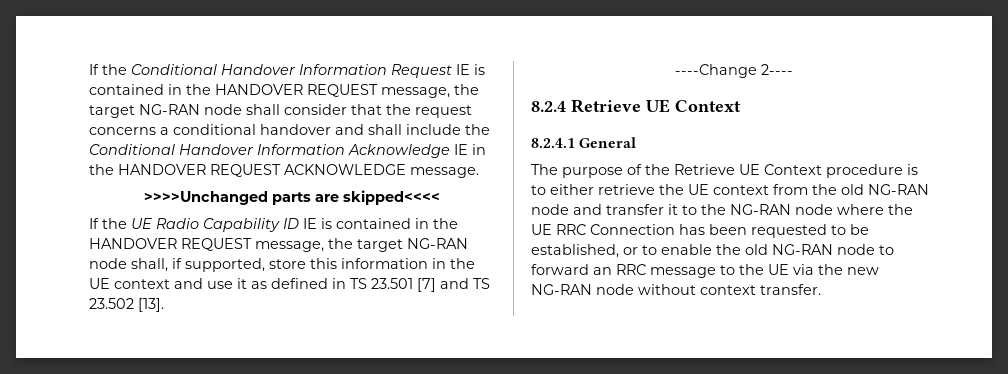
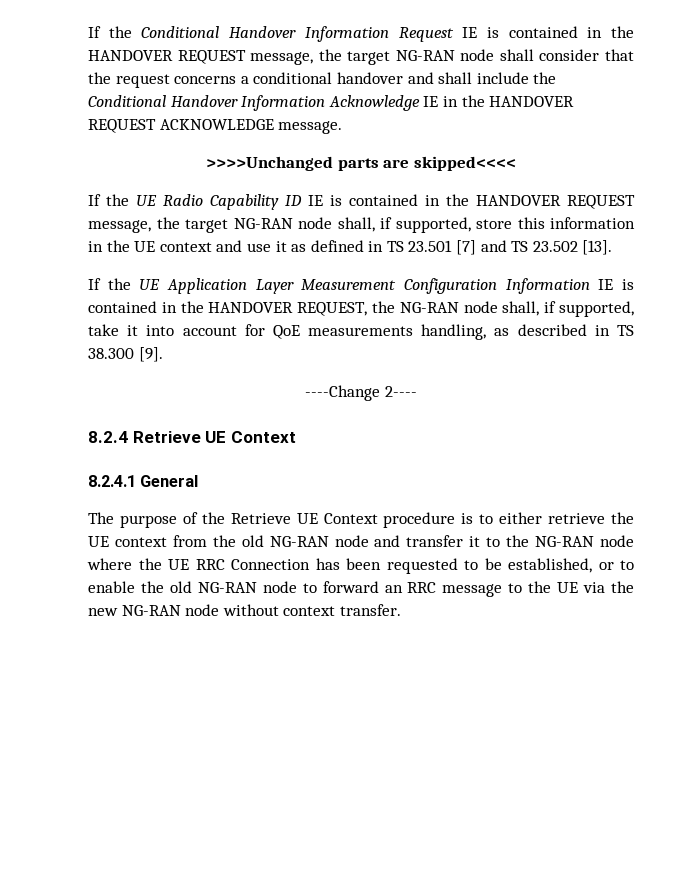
+ If the UE Application Layer Measurement Configuration Information IE is contained in the HANDOVER REQUEST, the NG-RAN node shall, if supported, take it into account for QoE measurements handling, as described in TS 38.300 [9].

